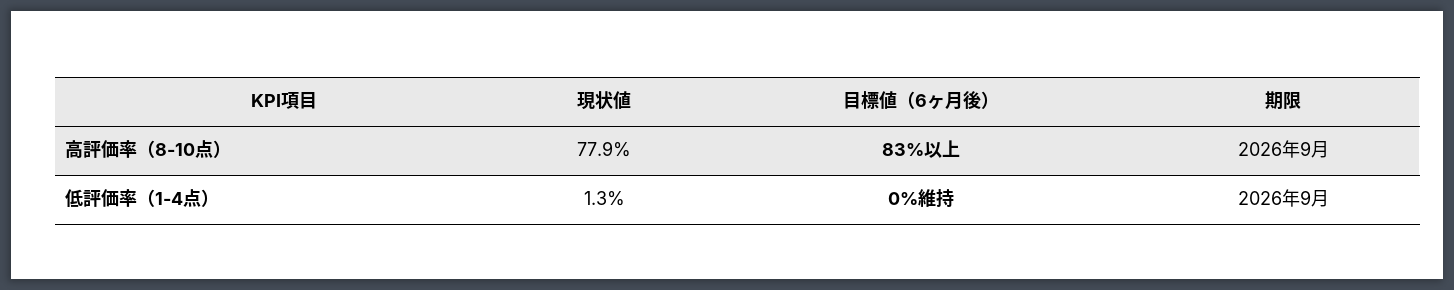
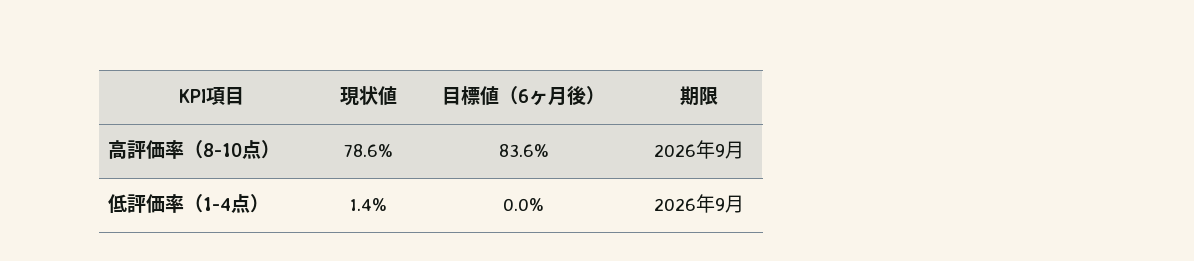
- 高評価率（8-10点） | 77.9% | 83%以上 | 2026年9月
+ 高評価率（8-10点） | 78.6% | 83.6% | 2026年9月
- 低評価率（1-4点） | 1.3% | 0%維持 | 2026年9月
+ 低評価率（1-4点） | 1.4% | 0.0% | 2026年9月

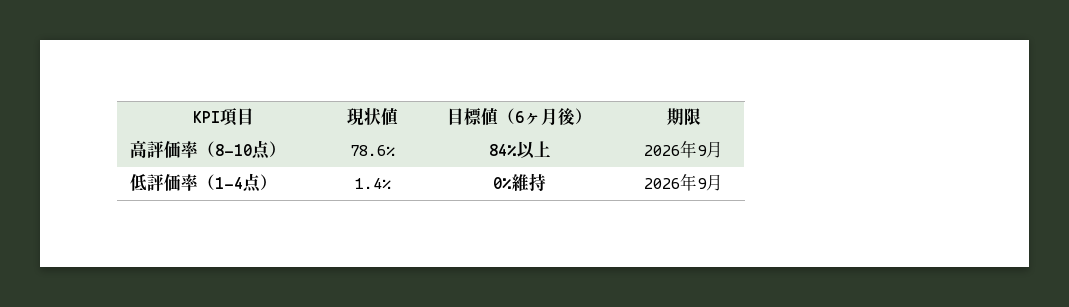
- 高評価率（8-10点） | 78.6% | 83.6% | 2026年9月
+ 高評価率（8-10点） | 78.6% | 84%以上 | 2026年9月
- 低評価率（1-4点） | 1.4% | 0.0% | 2026年9月
+ 低評価率（1-4点） | 1.4% | 0%維持 | 2026年9月

